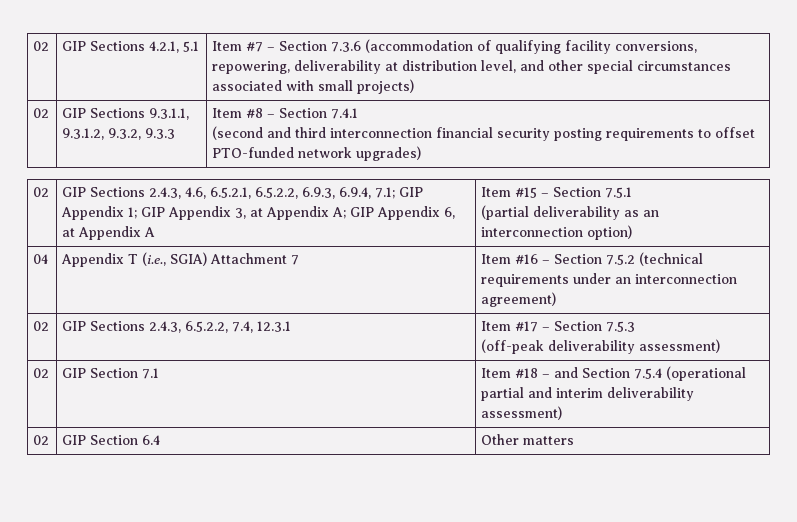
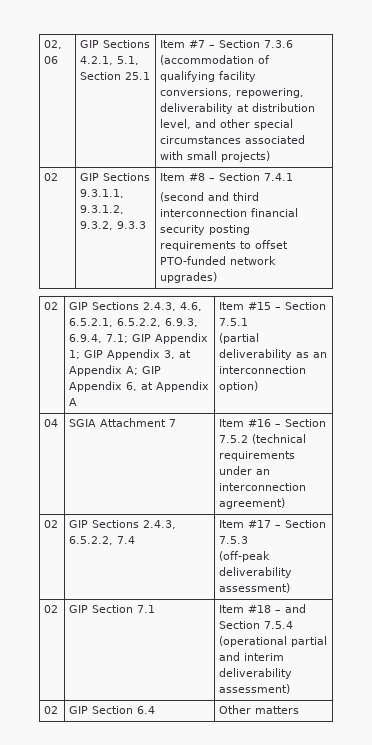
- 02 | GIP Sections 4.2.1, 5.1 | Item #7 – Section 7.3.6 (accommodation of qualifying facility conversions, repowering, deliverability at distribution level, and other special circumstances associated with small projects)
+ 02, 06 | GIP Sections 4.2.1, 5.1, Section 25.1 | Item #7 – Section 7.3.6 (accommodation of qualifying facility conversions, repowering, deliverability at distribution level, and other special circumstances associated with small projects)
- 04 | Appendix T (i.e., SGIA) Attachment 7 | Item #16 – Section 7.5.2 (technical requirements under an interconnection agreement)
+ 04 | SGIA Attachment 7 | Item #16 – Section 7.5.2 (technical requirements under an interconnection agreement)
- 02 | GIP Sections 2.4.3, 6.5.2.2, 7.4, 12.3.1 | Item #17 – Section 7.5.3
+ 02 | GIP Sections 2.4.3, 6.5.2.2, 7.4 | Item #17 – Section 7.5.3

